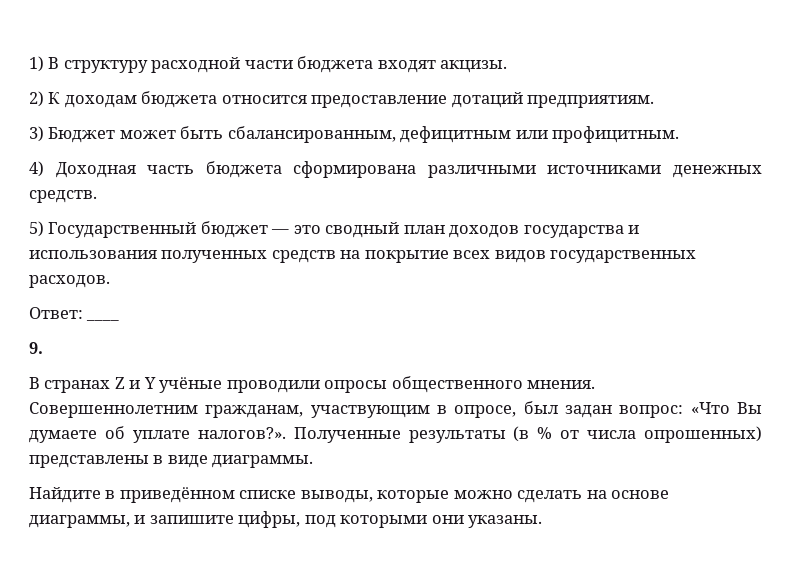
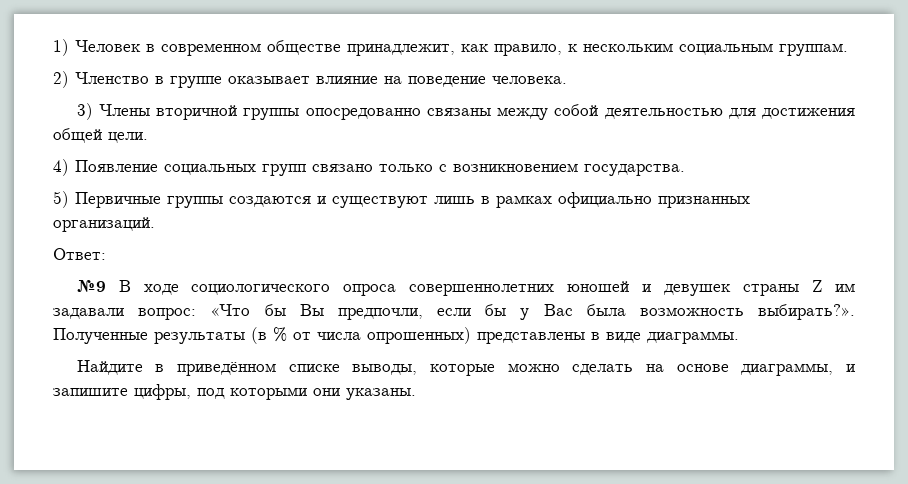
- 1) В структуру расходной части бюджета входят акцизы.
- 2) К доходам бюджета относится предоставление дотаций предприятиям.
- 3) Бюджет может быть сбалансированным, дефицитным или профицитным.
- 4) Доходная часть бюджета сформирована различными источниками денежных средств.
- 5) Государственный бюджет — это сводный план доходов государства и использования полученных средств на покрытие всех видов государственных расходов.
- Ответ: ____
- 9.
- В странах Z и Y учёные проводили опросы общественного мнения. Совершеннолетним гражданам, участвующим в опросе, был задан вопрос: «Что Вы думаете об уплате налогов?».
+ 1) Человек в современном обществе принадлежит, как правило, к нескольким социальным группам.
+ 2) Членство в группе оказывает влияние на поведение человека.
+ 3) Члены вторичной группы опосредованно связаны между собой деятельностью для достижения общей цели.
+ 4) Появление социальных групп связано только с возникновением государства.
+ 5) Первичные группы создаются и существуют лишь в рамках официально признанных организаций.
+ Ответ:
+ №9 В ходе социологического опроса совершеннолетних юношей и девушек страны Z им задавали вопрос: «Что бы Вы предпочли, если бы у Вас была возможность выбирать?».

